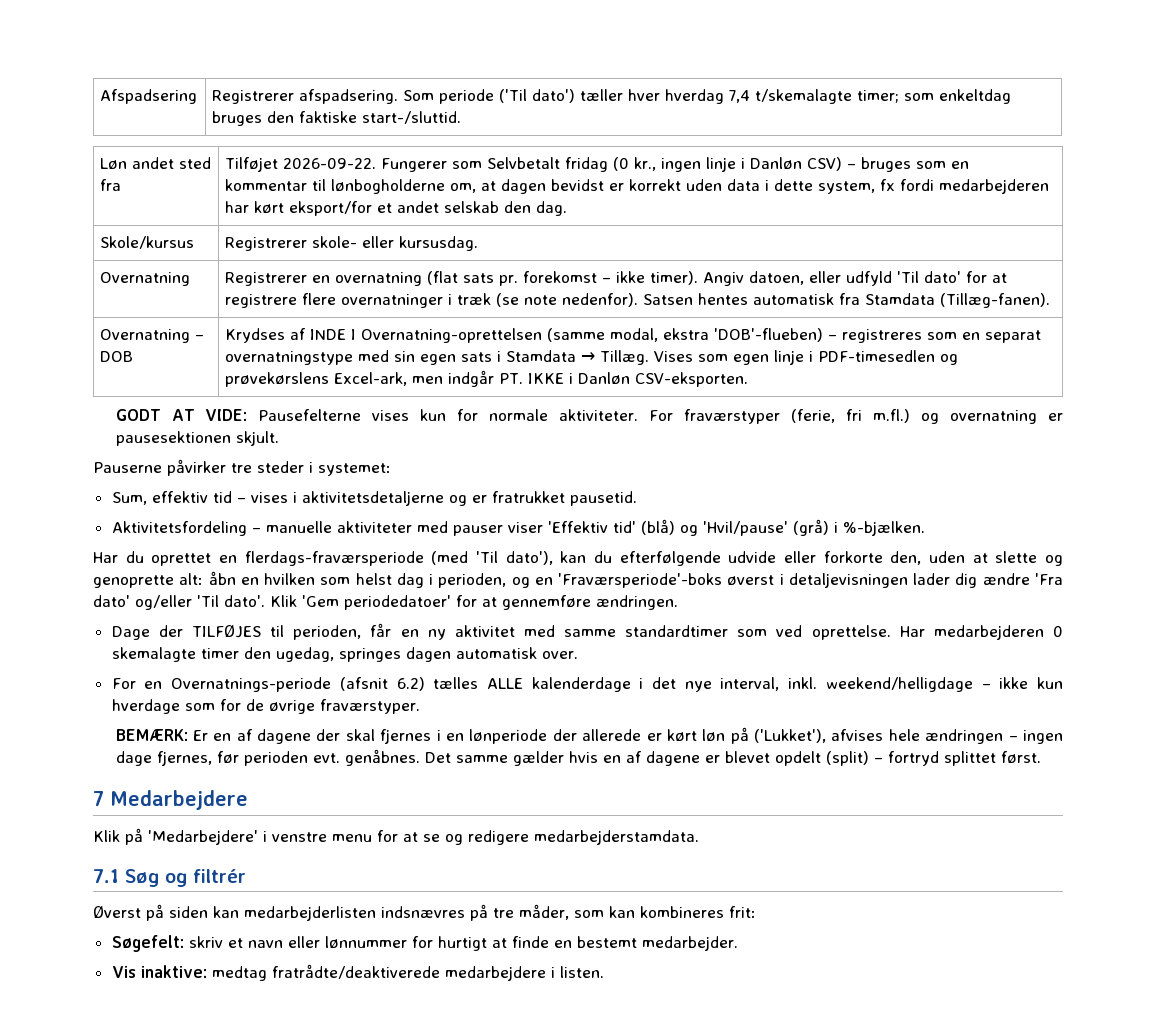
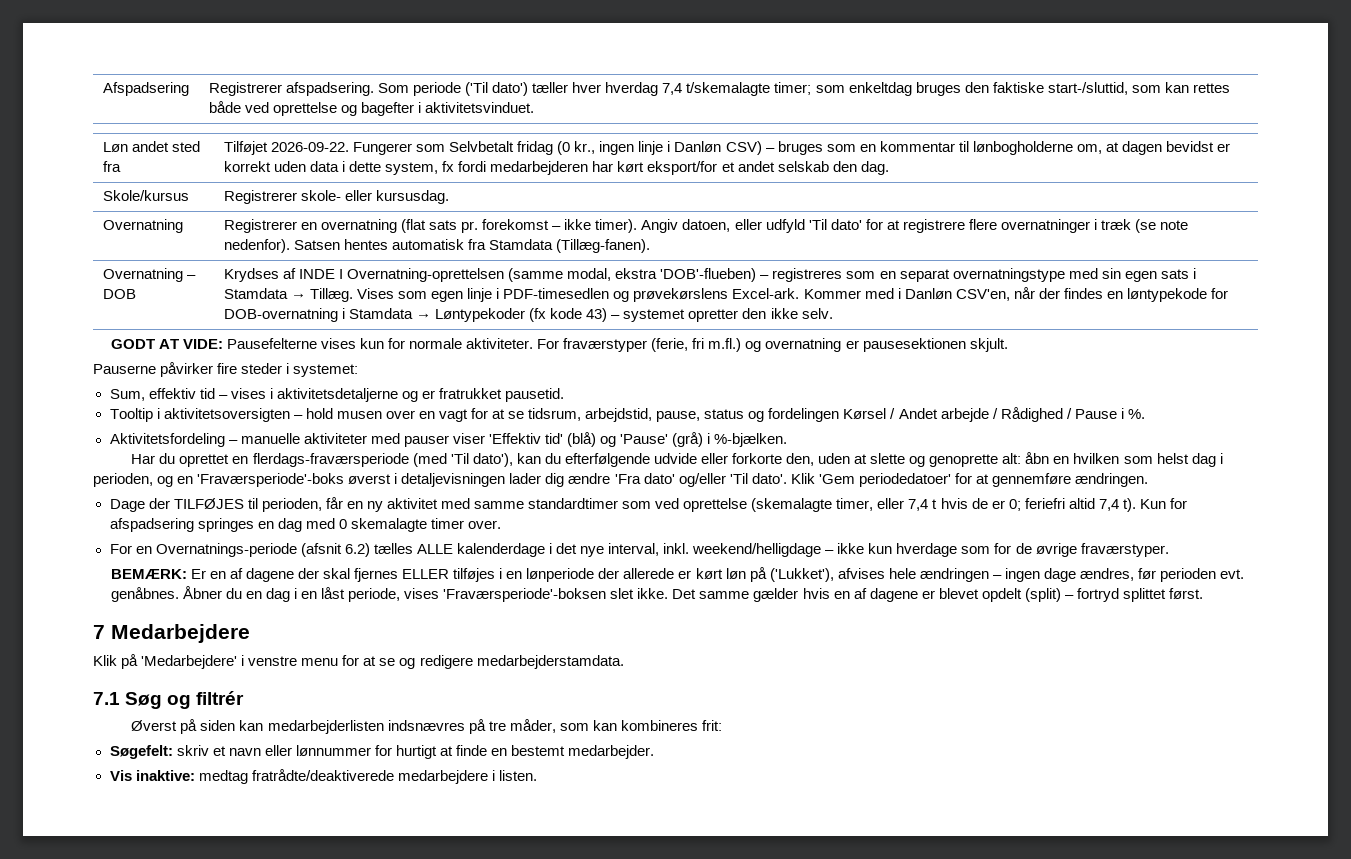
- Afspadsering | Registrerer afspadsering. Som periode ('Til dato') tæller hver hverdag 7,4 t/skemalagte timer; som enkeltdag bruges den faktiske start-/sluttid.
+ Afspadsering | Registrerer afspadsering. Som periode ('Til dato') tæller hver hverdag 7,4 t/skemalagte timer; som enkeltdag bruges den faktiske start-/sluttid, som kan rettes både ved oprettelse og bagefter i aktivitetsvinduet.
- Vises som egen linje i PDF-timesedlen og prøvekørslens Excel-ark, men indgår PT. IKKE i Danløn CSV-eksporten.
+ Vises som egen linje i PDF-timesedlen og prøvekørslens Excel-ark. Kommer med i Danløn CSV'en, når der findes en løntypekode for DOB-overnatning i Stamdata → Løntypekoder (fx kode 43) – systemet opretter den ikke selv.
- Pauserne påvirker tre steder i systemet:
+ Pauserne påvirker fire steder i systemet:
+ Tooltip i aktivitetsoversigten – hold musen over en vagt for at se tidsrum, arbejdstid, pause, status og fordelingen Kørsel / Andet arbejde / Rådighed / Pause i %.
- Aktivitetsfordeling – manuelle aktiviteter med pauser viser 'Effektiv tid' (blå) og 'Hvil/pause' (grå) i %-bjælken.
+ Aktivitetsfordeling – manuelle aktiviteter med pauser viser 'Effektiv tid' (blå) og 'Pause' (grå) i %-bjælken.
- Dage der TILFØJES til perioden, får en ny aktivitet med samme standardtimer som ved oprettelse. Har medarbejderen 0 skemalagte timer den ugedag, springes dagen automatisk over.
+ Dage der TILFØJES til perioden, får en ny aktivitet med samme standardtimer som ved oprettelse (skemalagte timer, eller 7,4 t hvis de er 0; feriefri altid 7,4 t). Kun for afspadsering springes en dag med 0 skemalagte timer over.
- BEMÆRK: Er en af dagene der skal fjernes i en lønperiode der allerede er kørt løn på ('Lukket'), afvises hele ændringen – ingen dage fjernes, før perioden evt. genåbnes.
+ BEMÆRK: Er en af dagene der skal fjernes ELLER tilføjes i en lønperiode der allerede er kørt løn på ('Lukket'), afvises hele ændringen – ingen dage ændres, før perioden evt. genåbnes.
+ Åbner du en dag i en låst periode, vises 'Fraværsperiode'-boksen slet ikke.

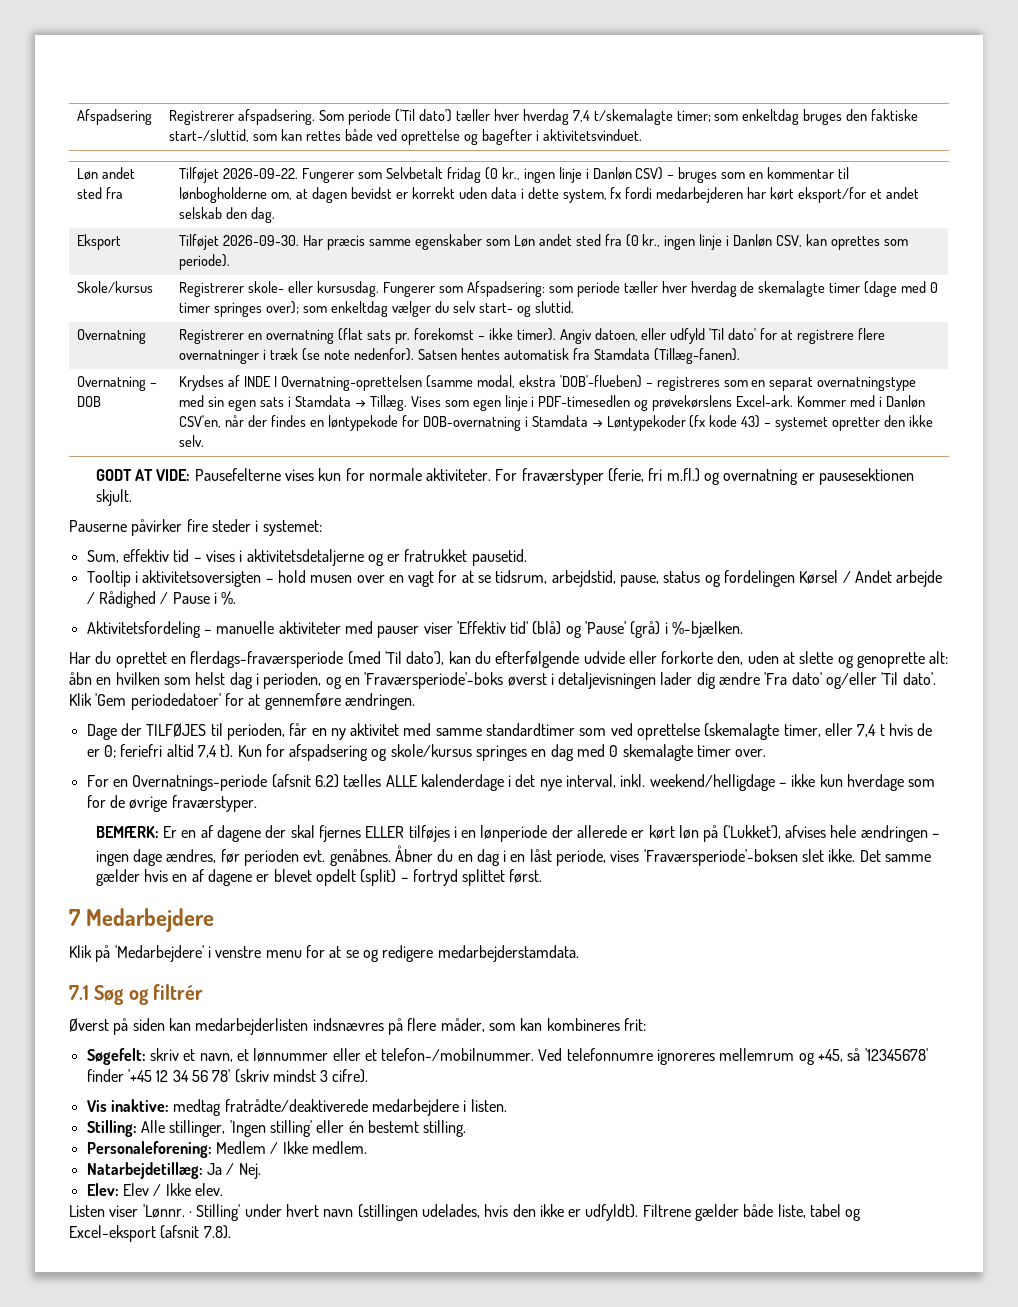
+ Eksport | Tilføjet 2026-09-30. Har præcis samme egenskaber som Løn andet sted fra (0 kr., ingen linje i Danløn CSV, kan oprettes som periode).
- Skole/kursus | Registrerer skole- eller kursusdag.
+ Skole/kursus | Registrerer skole- eller kursusdag. Fungerer som Afspadsering: som periode tæller hver hverdag de skemalagte timer (dage med 0 timer springes over); som enkeltdag vælger du selv start- og sluttid.
- Kun for afspadsering springes en dag med 0 skemalagte timer over.
+ Kun for afspadsering og skole/kursus springes en dag med 0 skemalagte timer over.
- Øverst på siden kan medarbejderlisten indsnævres på tre måder, som kan kombineres frit:
+ Øverst på siden kan medarbejderlisten indsnævres på flere måder, som kan kombineres frit:
- Søgefelt: skriv et navn eller lønnummer for hurtigt at finde en bestemt medarbejder.
+ Søgefelt: skriv et navn, et lønnummer eller et telefon-/mobilnummer. Ved telefonnumre ignoreres mellemrum og +45, så '12345678' finder '+45 12 34 56 78' (skriv mindst 3 cifre).
+ Stilling: Alle stillinger, 'Ingen stilling' eller én bestemt stilling.
+ Personaleforening: Medlem / Ikke medlem.
+ Natarbejdetillæg: Ja / Nej.
+ Elev: Elev / Ikke elev.
+ Listen viser 'Lønnr. · Stilling' under hvert navn (stillingen udelades, hvis den ikke er udfyldt). Filtrene gælder både liste, tabel og Excel-eksport (afsnit 7.8).

